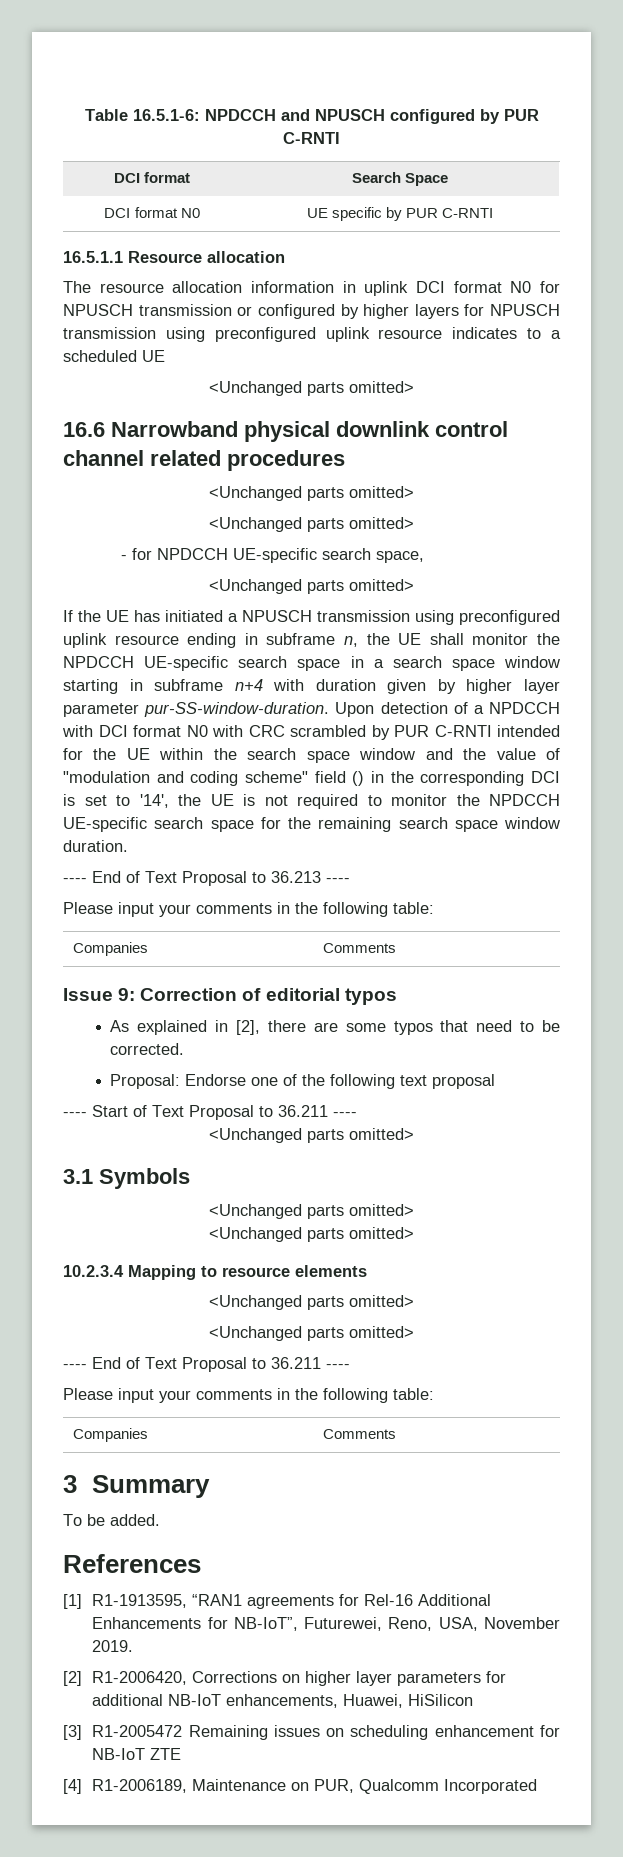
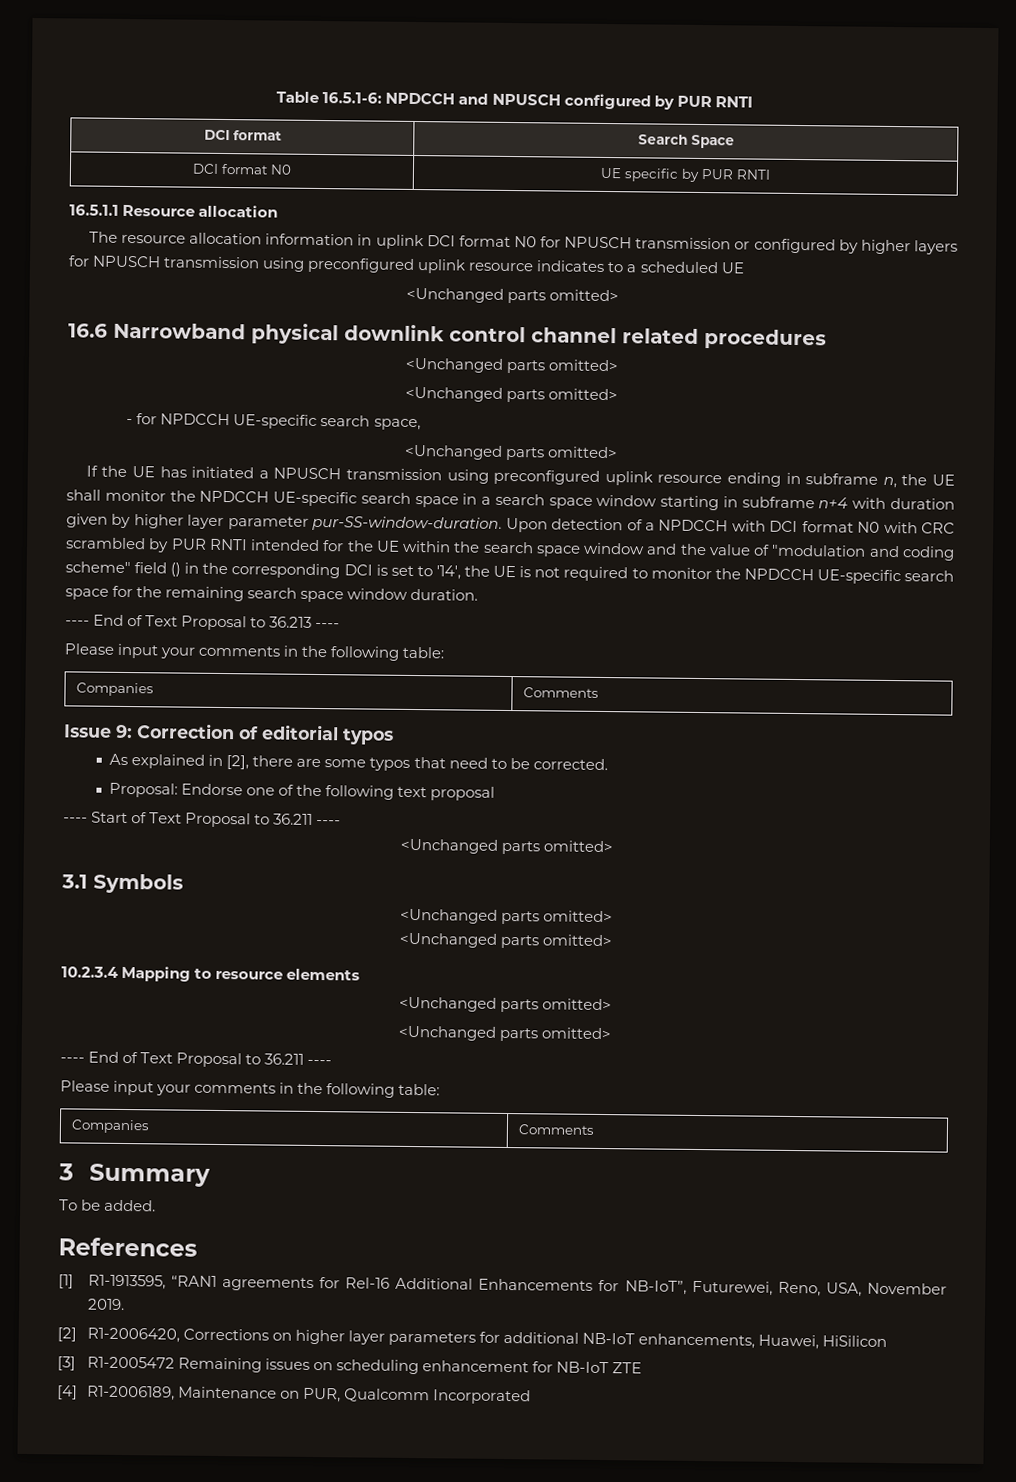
- Table 16.5.1-6: NPDCCH and NPUSCH configured by PUR C-RNTI
+ Table 16.5.1-6: NPDCCH and NPUSCH configured by PUR RNTI
- DCI format N0 | UE specific by PUR C-RNTI
+ DCI format N0 | UE specific by PUR RNTI
- Upon detection of a NPDCCH with DCI format N0 with CRC scrambled by PUR C-RNTI intended for the UE within the search space window and the value of "modulation and coding scheme" field () in the corresponding DCI is set to '14', the UE is not required to monitor the NPDCCH UE-specific search space for the remaining search space window duration.
+ Upon detection of a NPDCCH with DCI format N0 with CRC scrambled by PUR RNTI intended for the UE within the search space window and the value of "modulation and coding scheme" field () in the corresponding DCI is set to '14', the UE is not required to monitor the NPDCCH UE-specific search space for the remaining search space window duration.

